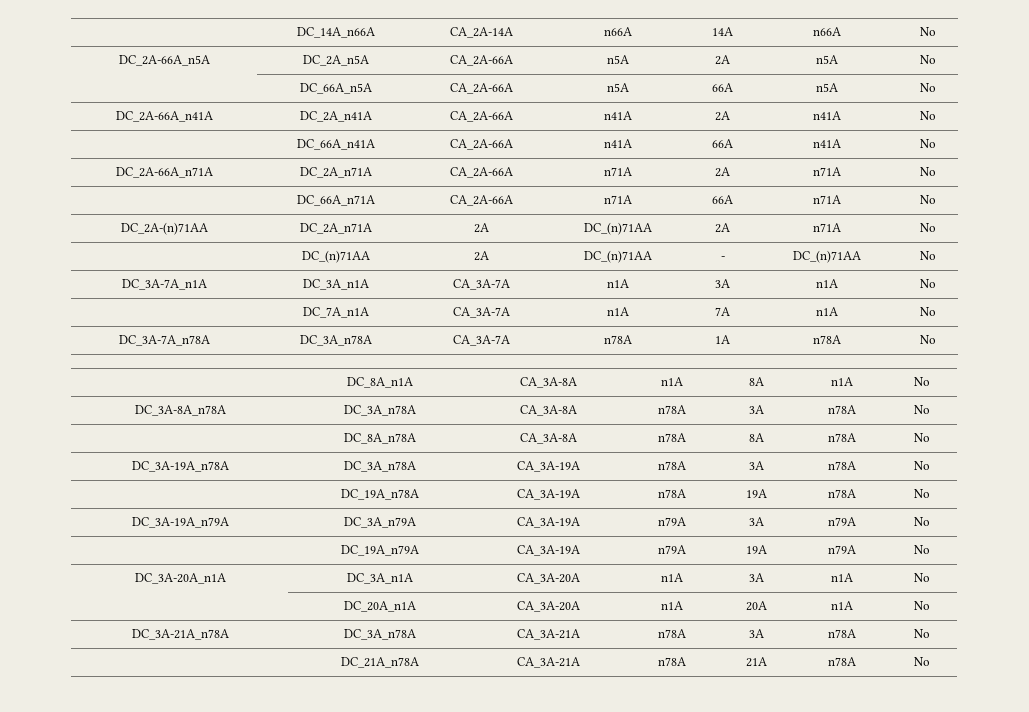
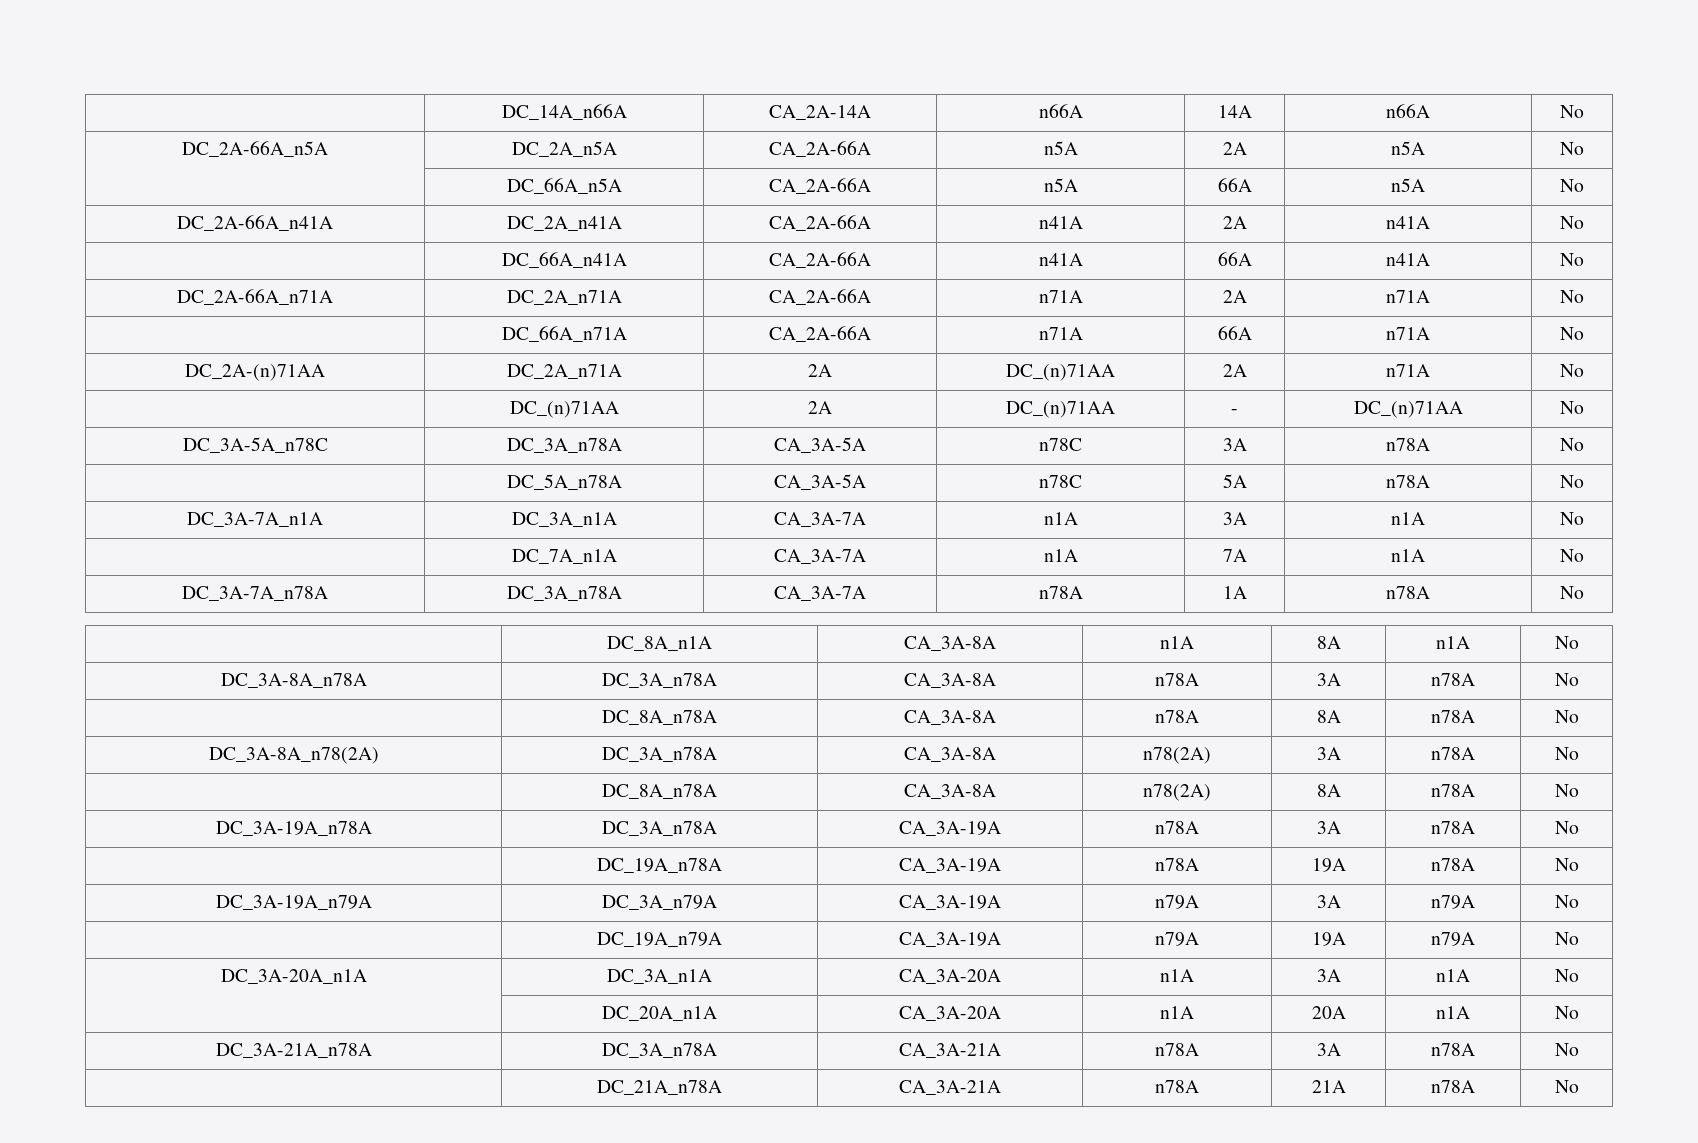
+ DC_3A-5A_n78C | DC_3A_n78A | CA_3A-5A | n78C | 3A | n78A | No
+ | DC_5A_n78A | CA_3A-5A | n78C | 5A | n78A | No
+ DC_3A-8A_n78(2A) | DC_3A_n78A | CA_3A-8A | n78(2A) | 3A | n78A | No
+ | DC_8A_n78A | CA_3A-8A | n78(2A) | 8A | n78A | No

